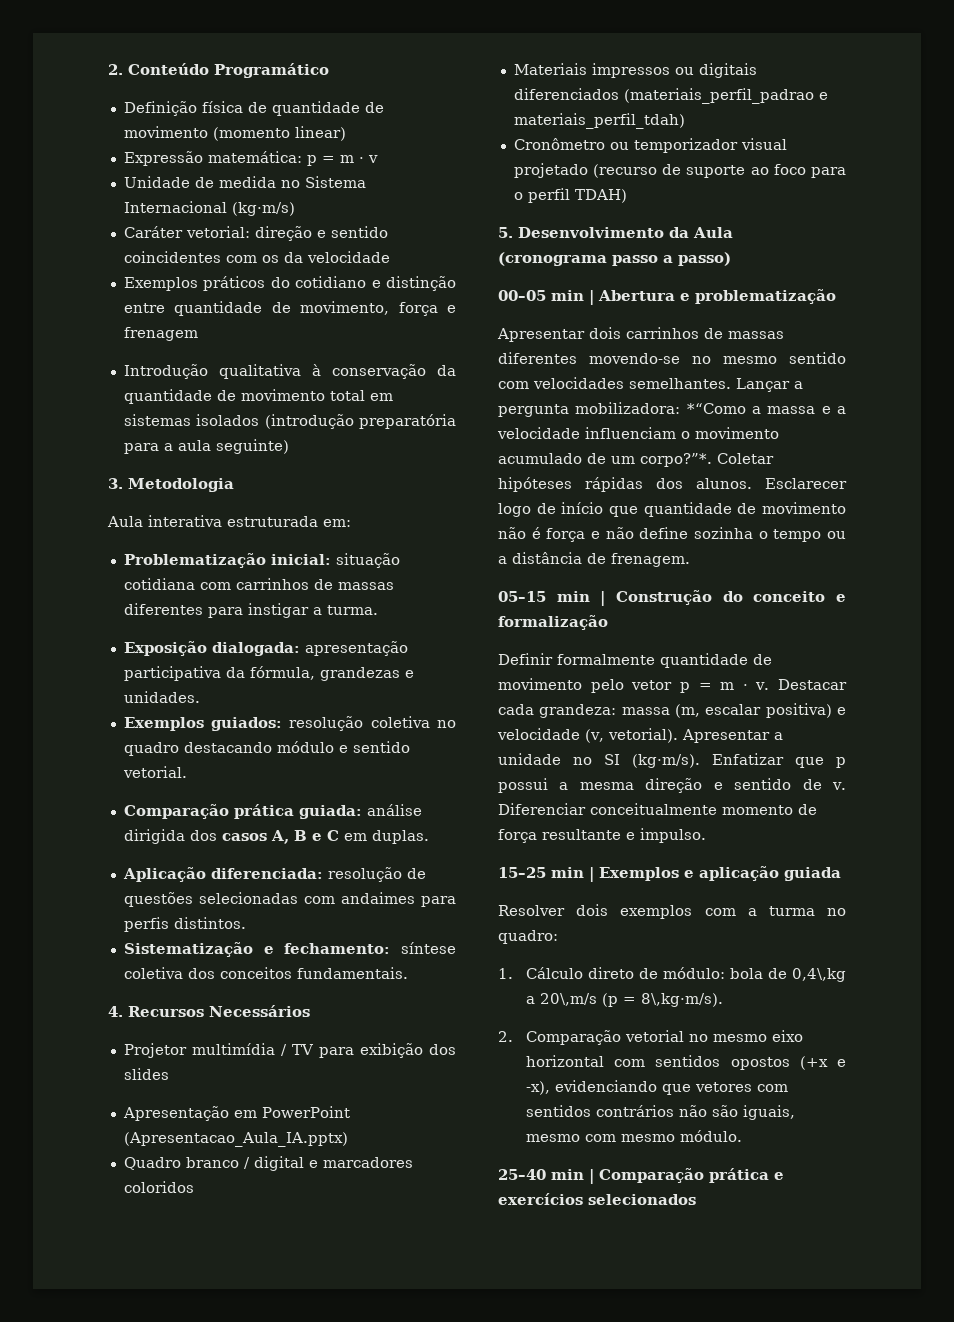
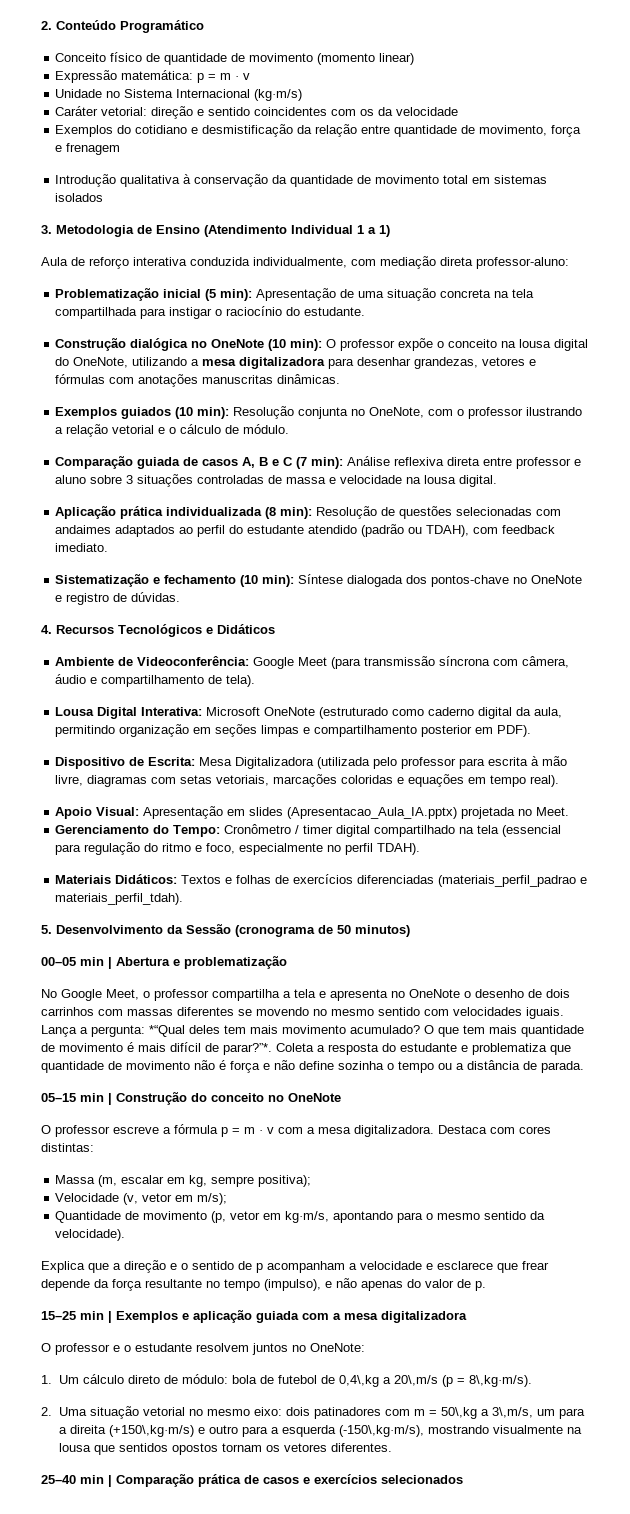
- Definição física de quantidade de movimento (momento linear)
+ Conceito físico de quantidade de movimento (momento linear)
- Unidade de medida no Sistema Internacional (kg·m/s)
+ Unidade no Sistema Internacional (kg·m/s)
- Exemplos práticos do cotidiano e distinção entre quantidade de movimento, força e frenagem
+ Exemplos do cotidiano e desmistificação da relação entre quantidade de movimento, força e frenagem
- Introdução qualitativa à conservação da quantidade de movimento total em sistemas isolados (introdução preparatória para a aula seguinte)
- 3. Metodologia
- Aula interativa estruturada em:
- Problematização inicial: situação cotidiana com carrinhos de massas diferentes para instigar a turma.
- Exposição dialogada: apresentação participativa da fórmula, grandezas e unidades.
- Exemplos guiados: resolução coletiva no quadro destacando módulo e sentido vetorial.
- Comparação prática guiada: análise dirigida dos casos A, B e C em duplas.
- Aplicação diferenciada: resolução de questões selecionadas com andaimes para perfis distintos.
- Sistematização e fechamento: síntese coletiva dos conceitos fundamentais.
- 4. Recursos Necessários
- Projetor multimídia / TV para exibição dos slides
- Apresentação em PowerPoint (Apresentacao_Aula_IA.pptx)
- Quadro branco / digital e marcadores coloridos
- Materiais impressos ou digitais diferenciados (materiais_perfil_padrao e materiais_perfil_tdah)
- Cronômetro ou temporizador visual projetado (recurso de suporte ao foco para o perfil TDAH)
- 5. Desenvolvimento da Aula (cronograma passo a passo)
+ Introdução qualitativa à conservação da quantidade de movimento total em sistemas isolados
+ 3. Metodologia de Ensino (Atendimento Individual 1 a 1)
+ Aula de reforço interativa conduzida individualmente, com mediação direta professor-aluno:
+ Problematização inicial (5 min): Apresentação de uma situação concreta na tela compartilhada para instigar o raciocínio do estudante.
+ Construção dialógica no OneNote (10 min): O professor expõe o conceito na lousa digital do OneNote, utilizando a mesa digitalizadora para desenhar grandezas, vetores e fórmulas com anotações manuscritas dinâmicas.
+ Exemplos guiados (10 min): Resolução conjunta no OneNote, com o professor ilustrando a relação vetorial e o cálculo de módulo.
+ Comparação guiada de casos A, B e C (7 min): Análise reflexiva direta entre professor e aluno sobre 3 situações controladas de massa e velocidade na lousa digital.
+ Aplicação prática individualizada (8 min): Resolução de questões selecionadas com andaimes adaptados ao perfil do estudante atendido (padrão ou TDAH), com feedback imediato.
+ Sistematização e fechamento (10 min): Síntese dialogada dos pontos-chave no OneNote e registro de dúvidas.
+ 4. Recursos Tecnológicos e Didáticos
+ Ambiente de Videoconferência: Google Meet (para transmissão síncrona com câmera, áudio e compartilhamento de tela).
+ Lousa Digital Interativa: Microsoft OneNote (estruturado como caderno digital da aula, permitindo organização em seções limpas e compartilhamento posterior em PDF).
+ Dispositivo de Escrita: Mesa Digitalizadora (utilizada pelo professor para escrita à mão livre, diagramas com setas vetoriais, marcações coloridas e equações em tempo real).
+ Apoio Visual: Apresentação em slides (Apresentacao_Aula_IA.pptx) projetada no Meet.
+ Gerenciamento do Tempo: Cronômetro / timer digital compartilhado na tela (essencial para regulação do ritmo e foco, especialmente no perfil TDAH).
+ Materiais Didáticos: Textos e folhas de exercícios diferenciadas (materiais_perfil_padrao e materiais_perfil_tdah).
+ 5. Desenvolvimento da Sessão (cronograma de 50 minutos)
- Apresentar dois carrinhos de massas diferentes movendo-se no mesmo sentido com velocidades semelhantes. Lançar a pergunta mobilizadora: *“Como a massa e a velocidade influenciam o movimento acumulado de um corpo?”*. Coletar hipóteses rápidas dos alunos. Esclarecer logo de início que quantidade de movimento não é força e não define sozinha o tempo ou a distância de frenagem.
+ No Google Meet, o professor compartilha a tela e apresenta no OneNote o desenho de dois carrinhos com massas diferentes se movendo no mesmo sentido com velocidades iguais. Lança a pergunta: *“Qual deles tem mais movimento acumulado? O que tem mais quantidade de movimento é mais difícil de parar?”*. Coleta a resposta do estudante e problematiza que quantidade de movimento não é força e não define sozinha o tempo ou a distância de parada.
- 05–15 min | Construção do conceito e formalização
- Definir formalmente quantidade de movimento pelo vetor p = m · v. Destacar cada grandeza: massa (m, escalar positiva) e velocidade (v, vetorial). Apresentar a unidade no SI (kg·m/s). Enfatizar que p possui a mesma direção e sentido de v. Diferenciar conceitualmente momento de força resultante e impulso.
+ 05–15 min | Construção do conceito no OneNote
+ O professor escreve a fórmula p = m · v com a mesa digitalizadora. Destaca com cores distintas:
+ Massa (m, escalar em kg, sempre positiva);
+ Velocidade (v, vetor em m/s);
+ Quantidade de movimento (p, vetor em kg·m/s, apontando para o mesmo sentido da velocidade).
+ Explica que a direção e o sentido de p acompanham a velocidade e esclarece que frear depende da força resultante no tempo (impulso), e não apenas do valor de p.
- 15–25 min | Exemplos e aplicação guiada
- Resolver dois exemplos com a turma no quadro:
+ 15–25 min | Exemplos e aplicação guiada com a mesa digitalizadora
+ O professor e o estudante resolvem juntos no OneNote:
- 1. Cálculo direto de módulo: bola de 0,4\,kg a 20\,m/s (p = 8\,kg·m/s).
+ 1. Um cálculo direto de módulo: bola de futebol de 0,4\,kg a 20\,m/s (p = 8\,kg·m/s).
- 2. Comparação vetorial no mesmo eixo horizontal com sentidos opostos (+x e -x), evidenciando que vetores com sentidos contrários não são iguais, mesmo com mesmo módulo.
+ 2. Uma situação vetorial no mesmo eixo: dois patinadores com m = 50\,kg a 3\,m/s, um para a direita (+150\,kg·m/s) e outro para a esquerda (-150\,kg·m/s), mostrando visualmente na lousa que sentidos opostos tornam os vetores diferentes.
- 25–40 min | Comparação prática e exercícios selecionados
+ 25–40 min | Comparação prática de casos e exercícios selecionados

